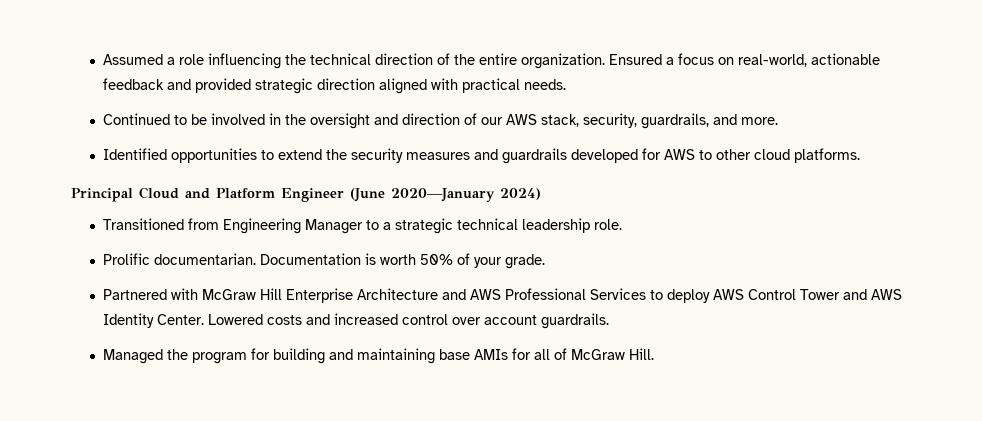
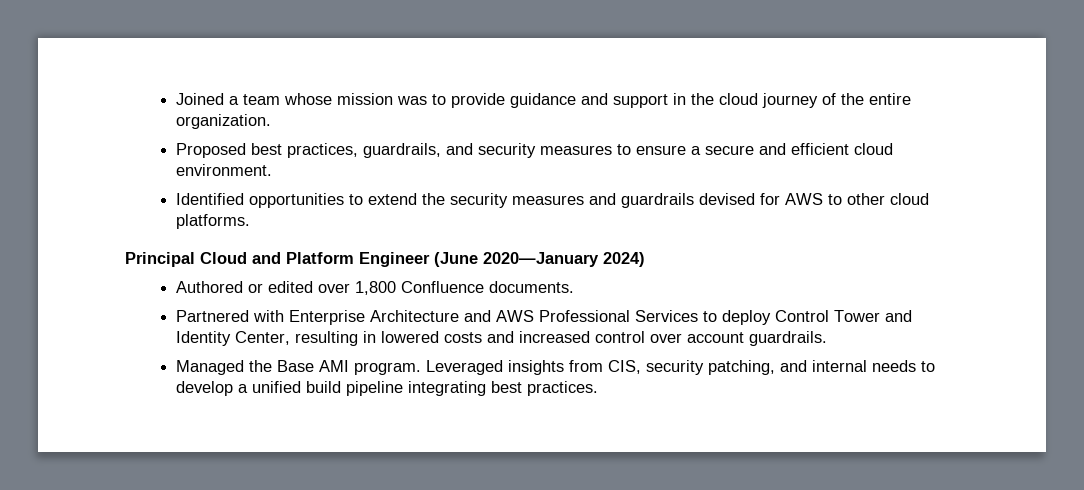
- Assumed a role influencing the technical direction of the entire organization. Ensured a focus on real-world, actionable feedback and provided strategic direction aligned with practical needs.
- Continued to be involved in the oversight and direction of our AWS stack, security, guardrails, and more.
+ Joined a team whose mission was to provide guidance and support in the cloud journey of the entire organization.
+ Proposed best practices, guardrails, and security measures to ensure a secure and efficient cloud environment.
- Identified opportunities to extend the security measures and guardrails developed for AWS to other cloud platforms.
+ Identified opportunities to extend the security measures and guardrails devised for AWS to other cloud platforms.
- Transitioned from Engineering Manager to a strategic technical leadership role.
- Prolific documentarian. Documentation is worth 50% of your grade.
+ Authored or edited over 1,800 Confluence documents.
- Partnered with McGraw Hill Enterprise Architecture and AWS Professional Services to deploy AWS Control Tower and AWS Identity Center. Lowered costs and increased control over account guardrails.
+ Partnered with Enterprise Architecture and AWS Professional Services to deploy Control Tower and Identity Center, resulting in lowered costs and increased control over account guardrails.
- Managed the program for building and maintaining base AMIs for all of McGraw Hill.
+ Managed the Base AMI program. Leveraged insights from CIS, security patching, and internal needs to develop a unified build pipeline integrating best practices.

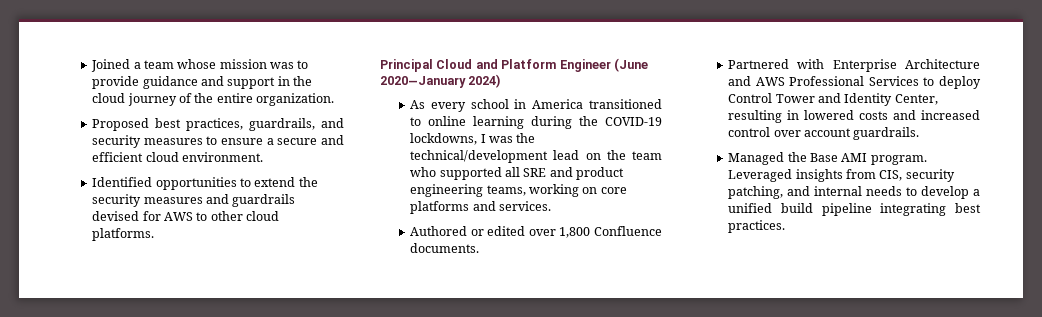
+ As every school in America transitioned to online learning during the COVID-19 lockdowns, I was the technical/development lead on the team who supported all SRE and product engineering teams, working on core platforms and services.

